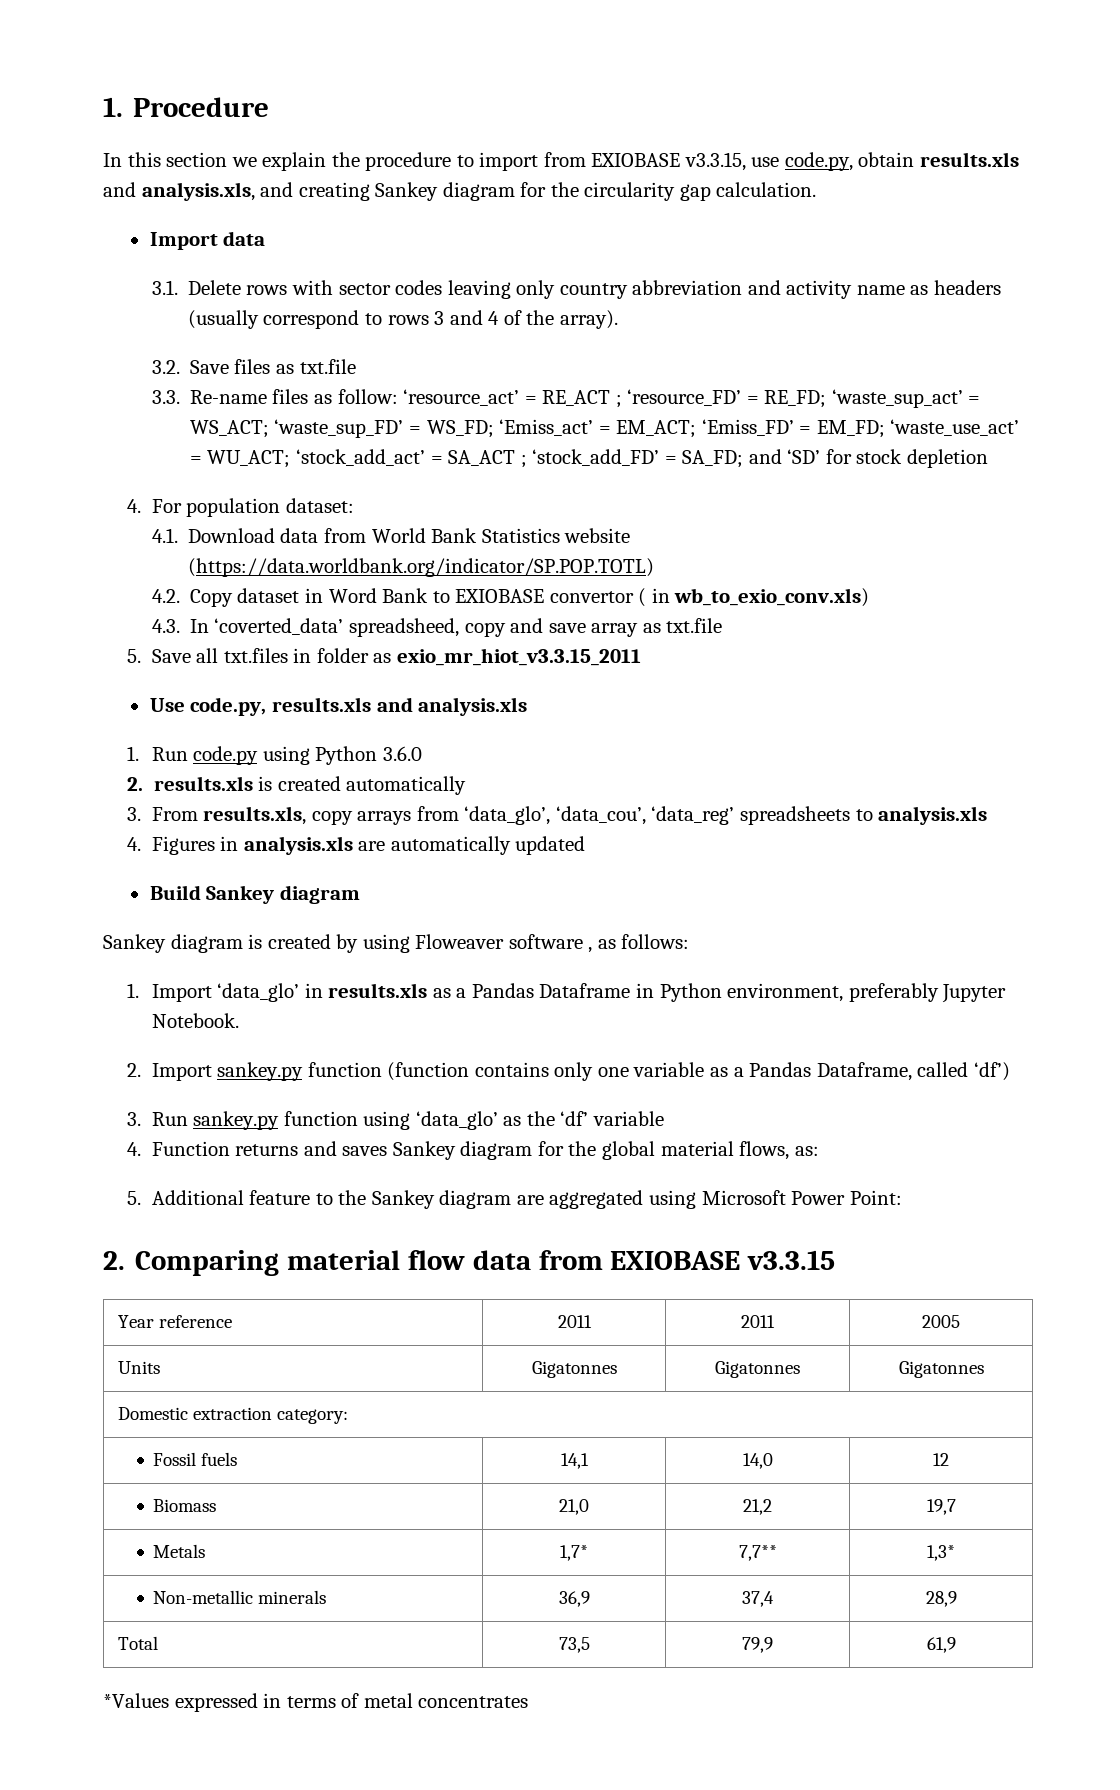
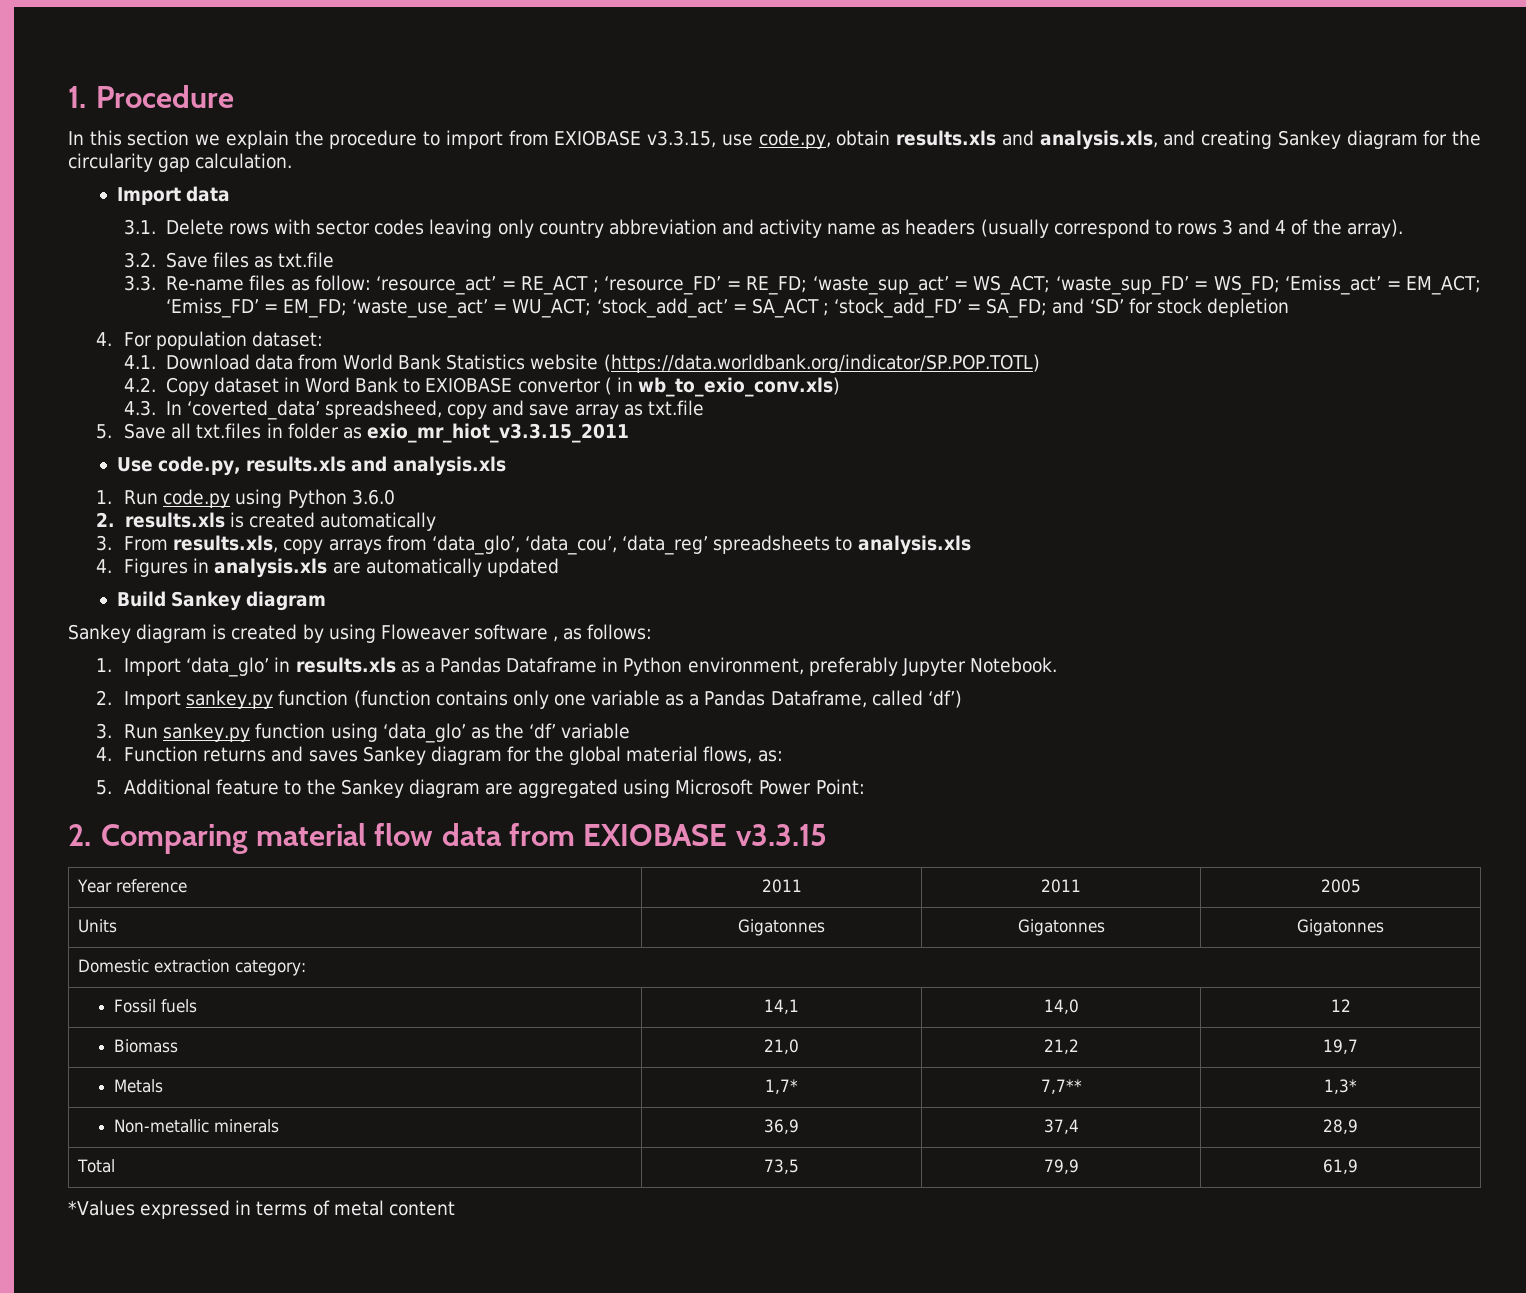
- *Values expressed in terms of metal concentrates
+ *Values expressed in terms of metal content

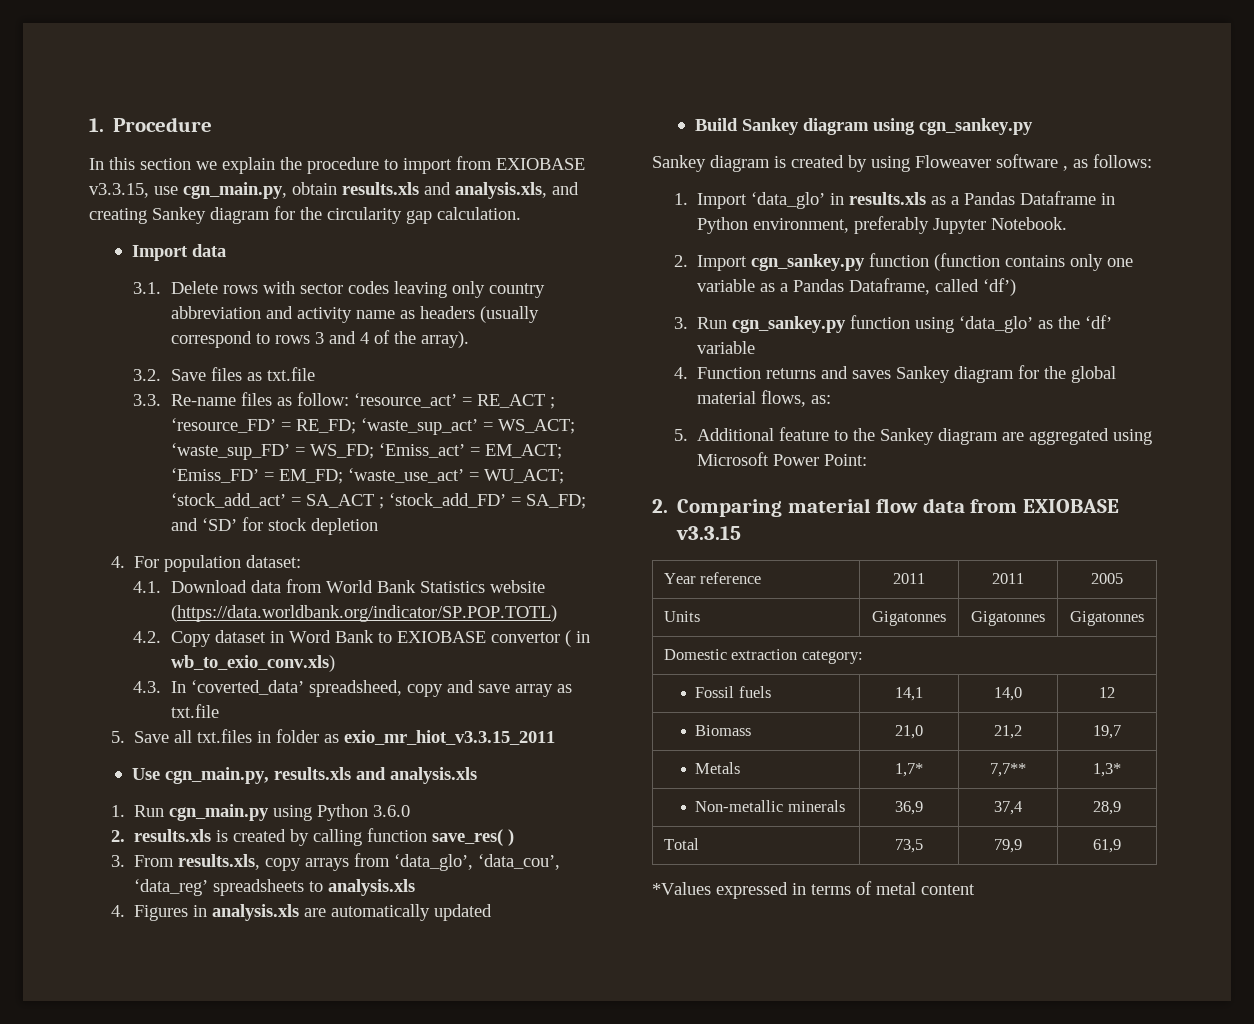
- In this section we explain the procedure to import from EXIOBASE v3.3.15, use code.py, obtain results.xls and analysis.xls, and creating Sankey diagram for the circularity gap calculation.
+ In this section we explain the procedure to import from EXIOBASE v3.3.15, use cgn_main.py, obtain results.xls and analysis.xls, and creating Sankey diagram for the circularity gap calculation.
- Use code.py, results.xls and analysis.xls
+ Use cgn_main.py, results.xls and analysis.xls
- 1. Run code.py using Python 3.6.0
+ 1. Run cgn_main.py using Python 3.6.0
- 2. results.xls is created automatically
+ 2. results.xls is created by calling function save_res( )
- Build Sankey diagram
+ Build Sankey diagram using cgn_sankey.py
- 2. Import sankey.py function (function contains only one variable as a Pandas Dataframe, called ‘df’)
+ 2. Import cgn_sankey.py function (function contains only one variable as a Pandas Dataframe, called ‘df’)
- 3. Run sankey.py function using ‘data_glo’ as the ‘df’ variable
+ 3. Run cgn_sankey.py function using ‘data_glo’ as the ‘df’ variable

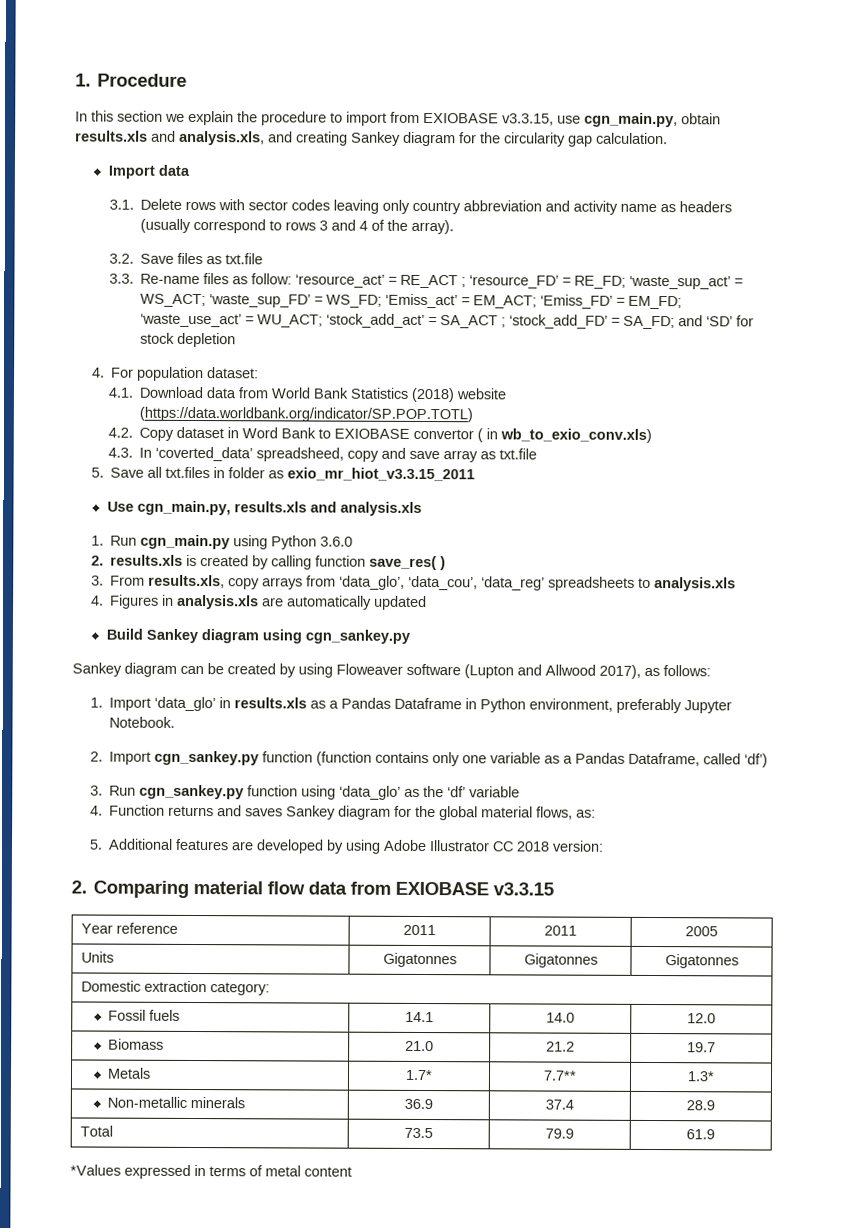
- 4.1. Download data from World Bank Statistics website (https://data.worldbank.org/indicator/SP.POP.TOTL)
+ 4.1. Download data from World Bank Statistics (2018) website (https://data.worldbank.org/indicator/SP.POP.TOTL)
- Sankey diagram is created by using Floweaver software , as follows:
+ Sankey diagram can be created by using Floweaver software (Lupton and Allwood 2017), as follows:
- 5. Additional feature to the Sankey diagram are aggregated using Microsoft Power Point:
+ 5. Additional features are developed by using Adobe Illustrator CC 2018 version:
- Fossil fuels | 14,1 | 14,0 | 12
- Biomass | 21,0 | 21,2 | 19,7
- Metals | 1,7* | 7,7** | 1,3*
- Non-metallic minerals | 36,9 | 37,4 | 28,9
- Total | 73,5 | 79,9 | 61,9
+ Fossil fuels | 14.1 | 14.0 | 12.0
+ Biomass | 21.0 | 21.2 | 19.7
+ Metals | 1.7* | 7.7** | 1.3*
+ Non-metallic minerals | 36.9 | 37.4 | 28.9
+ Total | 73.5 | 79.9 | 61.9

